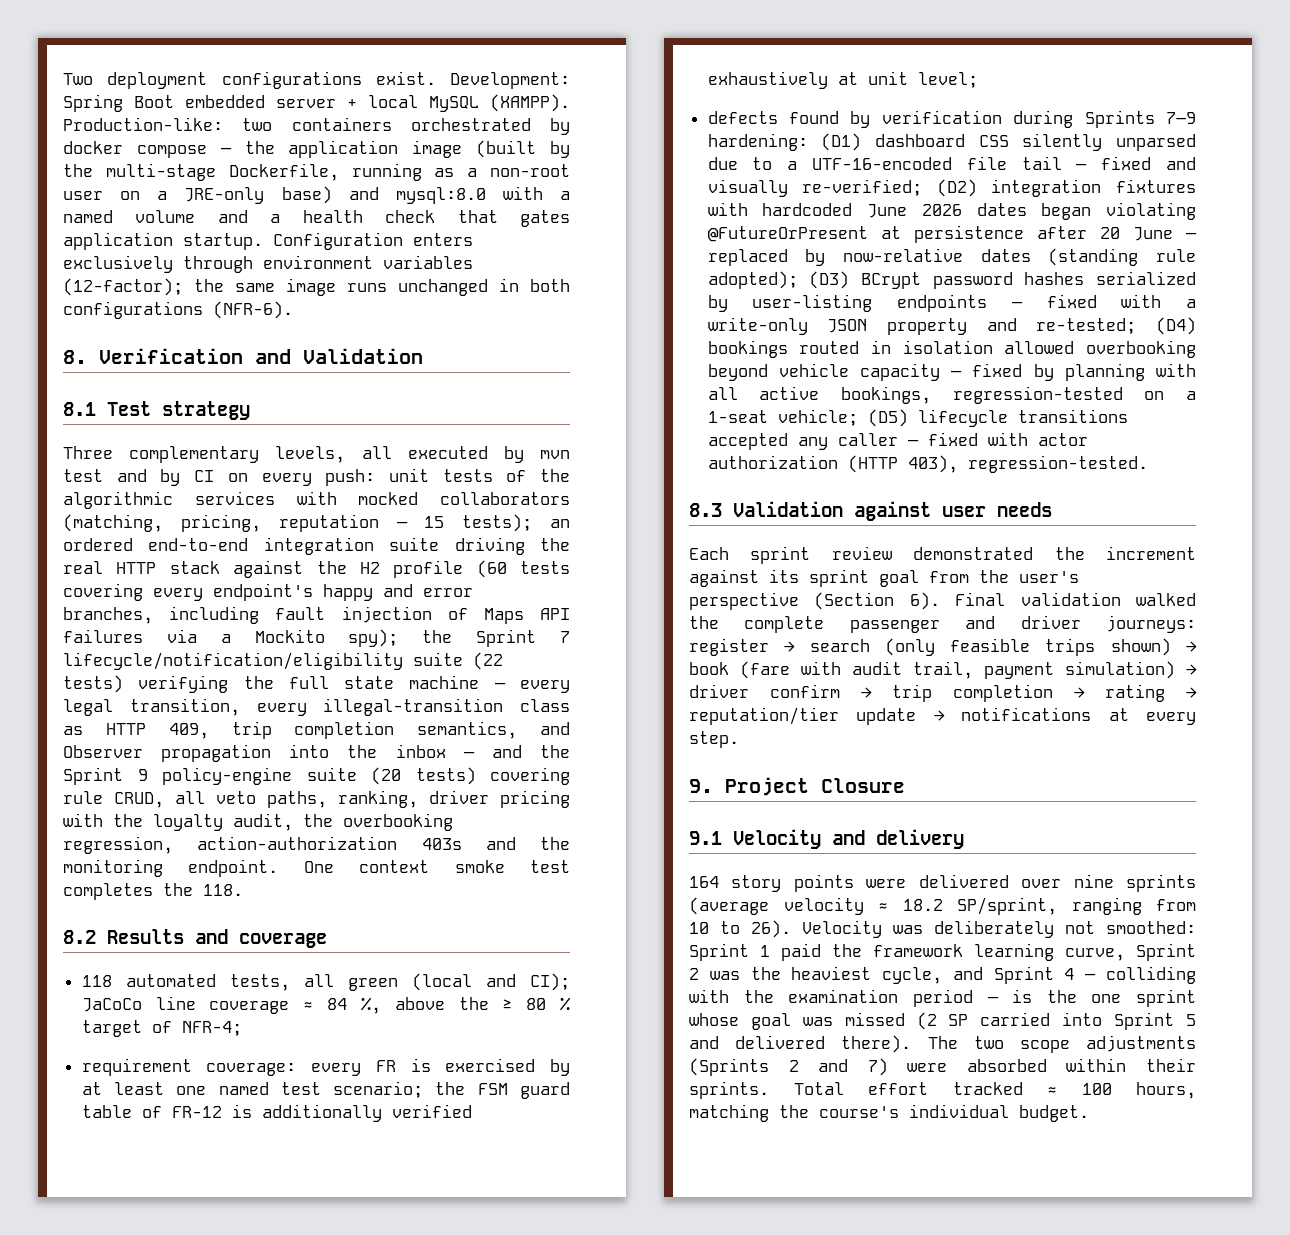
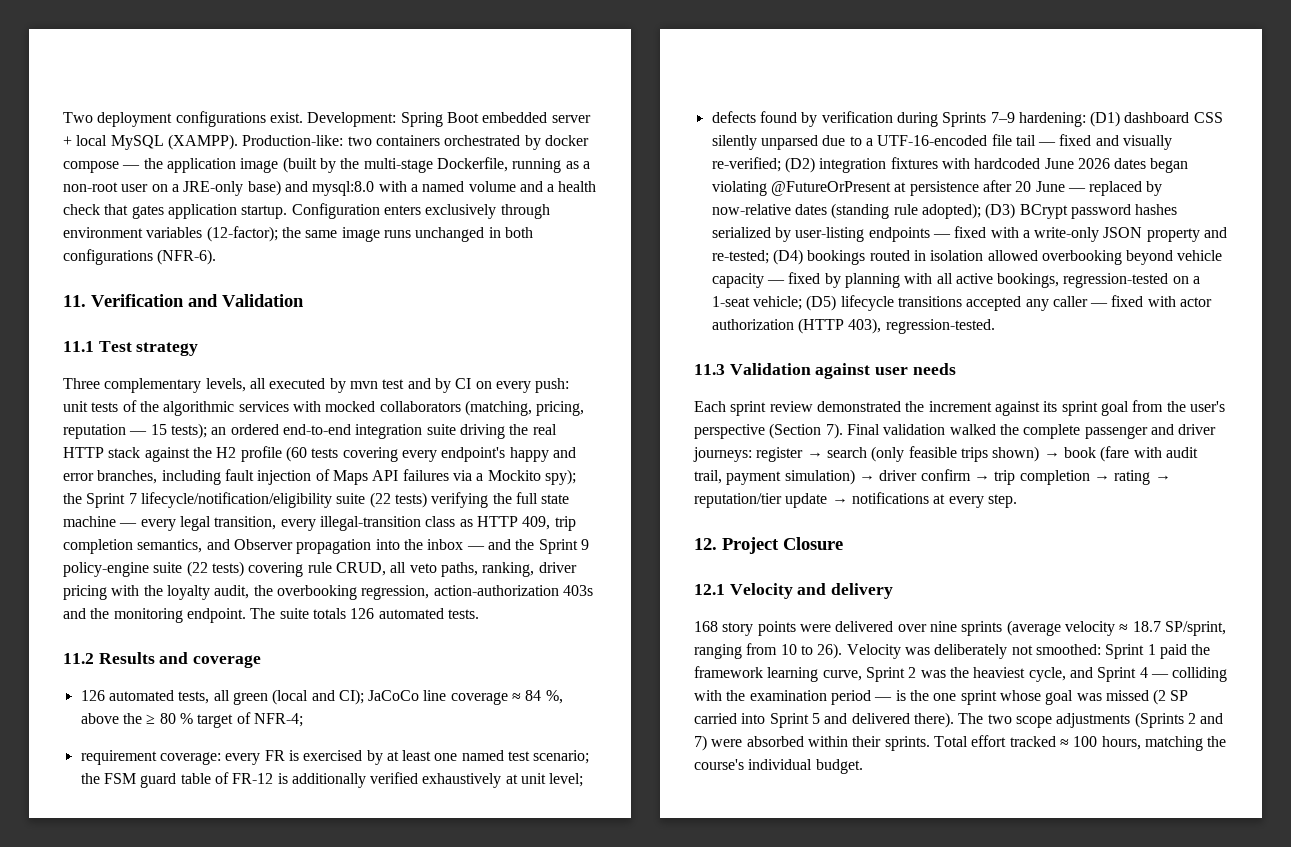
- 8. Verification and Validation
+ 11. Verification and Validation
- 8.1 Test strategy
+ 11.1 Test strategy
- the Sprint 7 lifecycle/notification/eligibility suite (22 tests) verifying the full state machine — every legal transition, every illegal-transition class as HTTP 409, trip completion semantics, and Observer propagation into the inbox — and the Sprint 9 policy-engine suite (20 tests) covering rule CRUD, all veto paths, ranking, driver pricing with the loyalty audit, the overbooking regression, action-authorization 403s and the monitoring endpoint.
+ the Sprint 7 lifecycle/notification/eligibility suite (22 tests) verifying the full state machine — every legal transition, every illegal-transition class as HTTP 409, trip completion semantics, and Observer propagation into the inbox — and the Sprint 9 policy-engine suite (22 tests) covering rule CRUD, all veto paths, ranking, driver pricing with the loyalty audit, the overbooking regression, action-authorization 403s and the monitoring endpoint.
- One context smoke test completes the 118.
- 8.2 Results and coverage
+ The suite totals 126 automated tests.
+ 11.2 Results and coverage
- 118 automated tests, all green (local and CI); JaCoCo line coverage ≈ 84 %, above the ≥ 80 % target of NFR-4;
+ 126 automated tests, all green (local and CI); JaCoCo line coverage ≈ 84 %, above the ≥ 80 % target of NFR-4;
- 8.3 Validation against user needs
+ 11.3 Validation against user needs
- Each sprint review demonstrated the increment against its sprint goal from the user's perspective (Section 6).
+ Each sprint review demonstrated the increment against its sprint goal from the user's perspective (Section 7).
- 9. Project Closure
+ 12. Project Closure
- 9.1 Velocity and delivery
+ 12.1 Velocity and delivery
- 164 story points were delivered over nine sprints (average velocity ≈ 18.2 SP/sprint, ranging from 10 to 26).
+ 168 story points were delivered over nine sprints (average velocity ≈ 18.7 SP/sprint, ranging from 10 to 26).

